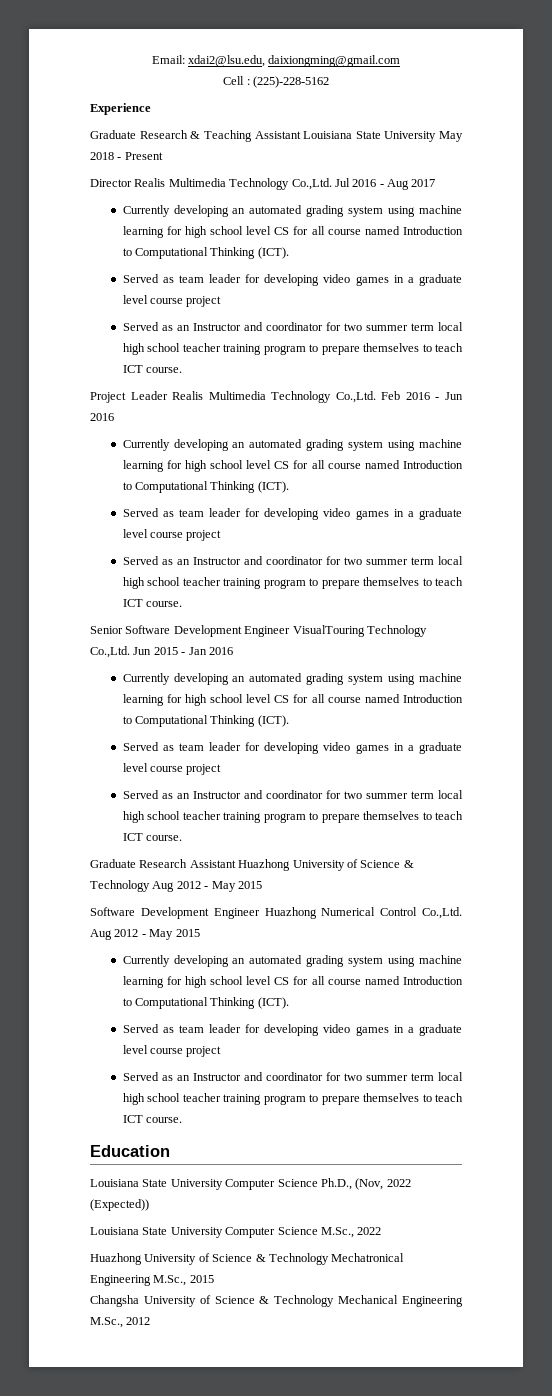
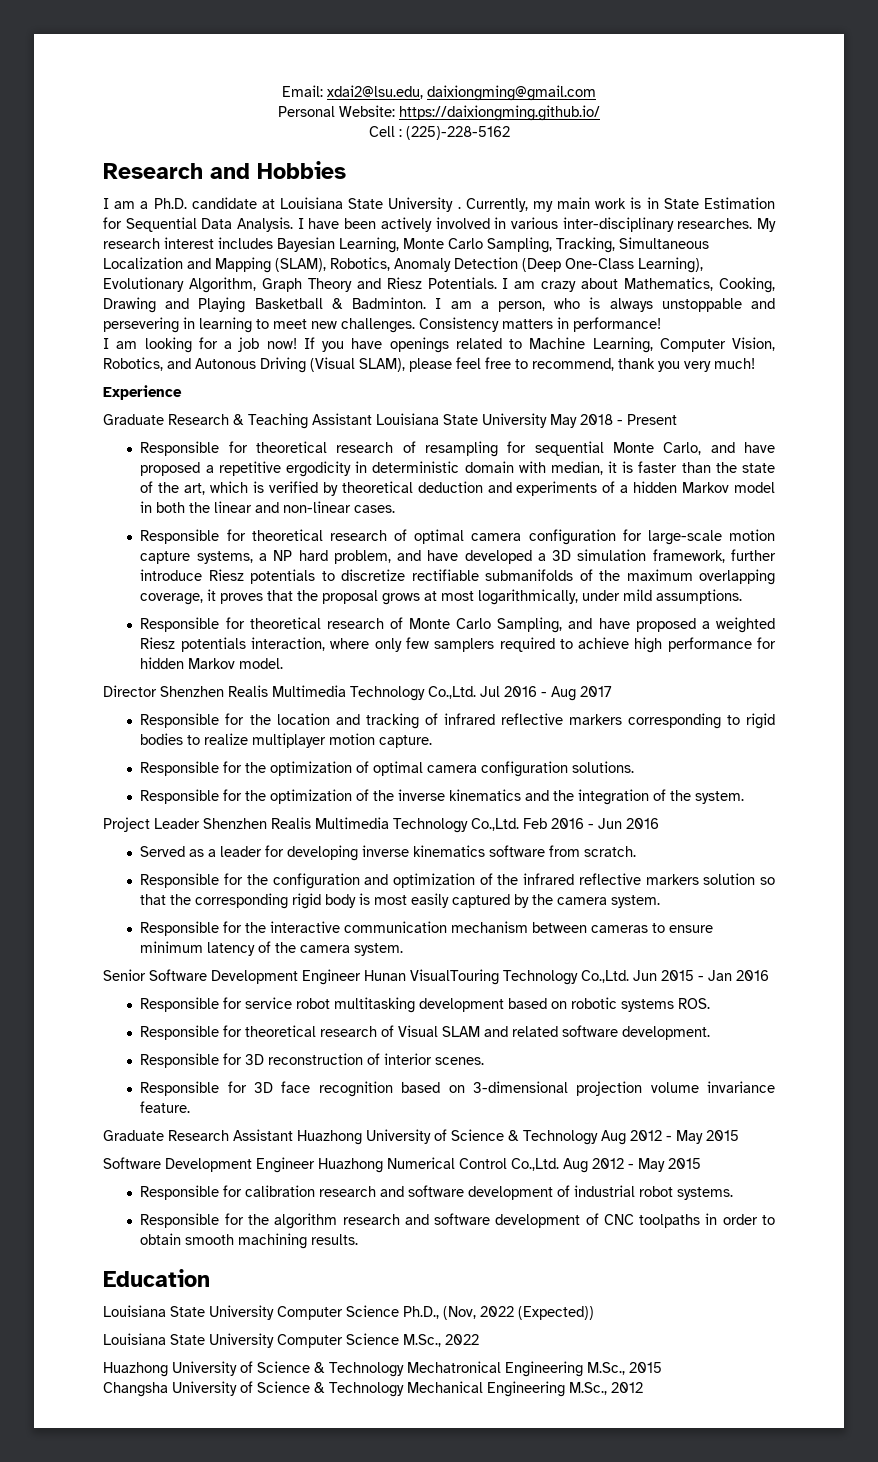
+ Personal Website: https://daixiongming.github.io/
+ Research and Hobbies
+ I am a Ph.D. candidate at Louisiana State University . Currently, my main work is in State Estimation for Sequential Data Analysis. I have been actively involved in various inter-disciplinary researches. My research interest includes Bayesian Learning, Monte Carlo Sampling, Tracking, Simultaneous Localization and Mapping (SLAM), Robotics, Anomaly Detection (Deep One-Class Learning), Evolutionary Algorithm, Graph Theory and Riesz Potentials. I am crazy about Mathematics, Cooking, Drawing and Playing Basketball & Badminton. I am a person, who is always unstoppable and persevering in learning to meet new challenges. Consistency matters in performance!
+ I am looking for a job now! If you have openings related to Machine Learning, Computer Vision, Robotics, and Autonous Driving (Visual SLAM), please feel free to recommend, thank you very much!
+ Responsible for theoretical research of resampling for sequential Monte Carlo, and have proposed a repetitive ergodicity in deterministic domain with median, it is faster than the state of the art, which is verified by theoretical deduction and experiments of a hidden Markov model in both the linear and non-linear cases.
+ Responsible for theoretical research of optimal camera configuration for large-scale motion capture systems, a NP hard problem, and have developed a 3D simulation framework, further introduce Riesz potentials to discretize rectifiable submanifolds of the maximum overlapping coverage, it proves that the proposal grows at most logarithmically, under mild assumptions.
+ Responsible for theoretical research of Monte Carlo Sampling, and have proposed a weighted Riesz potentials interaction, where only few samplers required to achieve high performance for hidden Markov model.
- Director Realis Multimedia Technology Co.,Ltd. Jul 2016 - Aug 2017
- Currently developing an automated grading system using machine learning for high school level CS for all course named Introduction to Computational Thinking (ICT).
- Served as team leader for developing video games in a graduate level course project
- Served as an Instructor and coordinator for two summer term local high school teacher training program to prepare themselves to teach ICT course.
+ Director Shenzhen Realis Multimedia Technology Co.,Ltd. Jul 2016 - Aug 2017
+ Responsible for the location and tracking of infrared reflective markers corresponding to rigid bodies to realize multiplayer motion capture.
+ Responsible for the optimization of optimal camera configuration solutions.
+ Responsible for the optimization of the inverse kinematics and the integration of the system.
- Project Leader Realis Multimedia Technology Co.,Ltd. Feb 2016 - Jun 2016
- Currently developing an automated grading system using machine learning for high school level CS for all course named Introduction to Computational Thinking (ICT).
- Served as team leader for developing video games in a graduate level course project
- Served as an Instructor and coordinator for two summer term local high school teacher training program to prepare themselves to teach ICT course.
+ Project Leader Shenzhen Realis Multimedia Technology Co.,Ltd. Feb 2016 - Jun 2016
+ Served as a leader for developing inverse kinematics software from scratch.
+ Responsible for the configuration and optimization of the infrared reflective markers solution so that the corresponding rigid body is most easily captured by the camera system.
+ Responsible for the interactive communication mechanism between cameras to ensure minimum latency of the camera system.
- Senior Software Development Engineer VisualTouring Technology Co.,Ltd. Jun 2015 - Jan 2016
- Currently developing an automated grading system using machine learning for high school level CS for all course named Introduction to Computational Thinking (ICT).
- Served as team leader for developing video games in a graduate level course project
- Served as an Instructor and coordinator for two summer term local high school teacher training program to prepare themselves to teach ICT course.
+ Senior Software Development Engineer Hunan VisualTouring Technology Co.,Ltd. Jun 2015 - Jan 2016
+ Responsible for service robot multitasking development based on robotic systems ROS.
+ Responsible for theoretical research of Visual SLAM and related software development.
+ Responsible for 3D reconstruction of interior scenes.
+ Responsible for 3D face recognition based on 3-dimensional projection volume invariance feature.
  Software Development Engineer Huazhong Numerical Control Co.,Ltd. Aug 2012 - May 2015
- Currently developing an automated grading system using machine learning for high school level CS for all course named Introduction to Computational Thinking (ICT).
- Served as team leader for developing video games in a graduate level course project
- Served as an Instructor and coordinator for two summer term local high school teacher training program to prepare themselves to teach ICT course.
+ Responsible for calibration research and software development of industrial robot systems.
+ Responsible for the algorithm research and software development of CNC toolpaths in order to obtain smooth machining results.

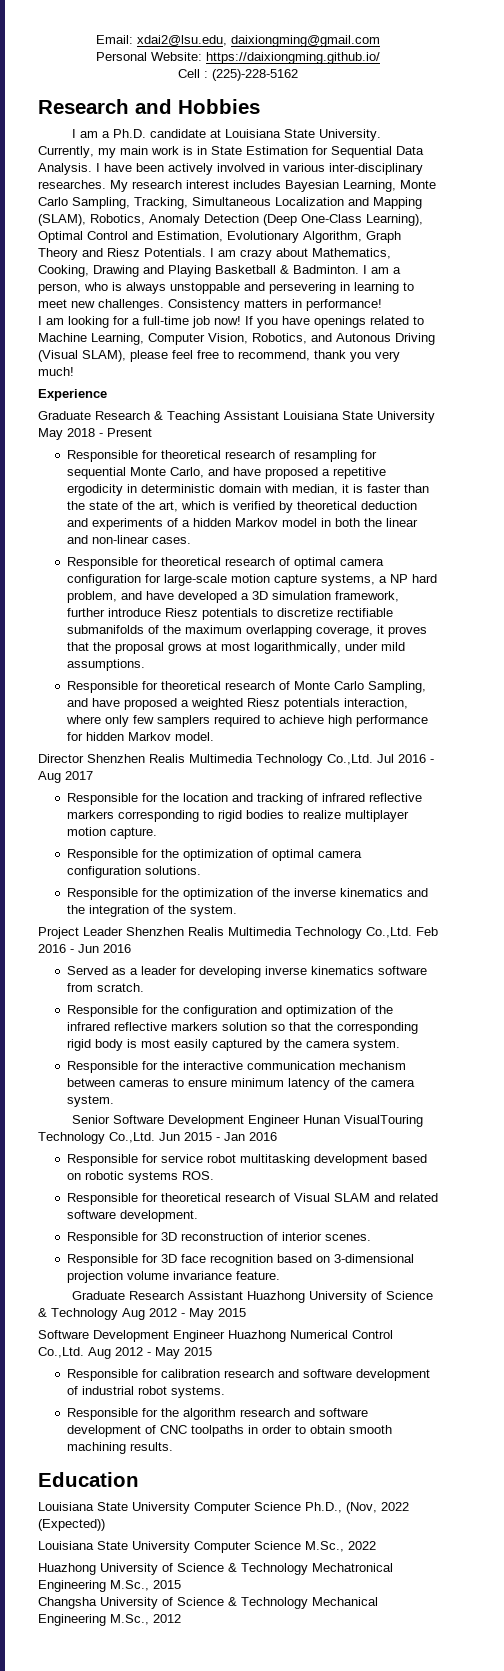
- I am a Ph.D. candidate at Louisiana State University .
+ I am a Ph.D. candidate at Louisiana State University.
- My research interest includes Bayesian Learning, Monte Carlo Sampling, Tracking, Simultaneous Localization and Mapping (SLAM), Robotics, Anomaly Detection (Deep One-Class Learning), Evolutionary Algorithm, Graph Theory and Riesz Potentials.
+ My research interest includes Bayesian Learning, Monte Carlo Sampling, Tracking, Simultaneous Localization and Mapping (SLAM), Robotics, Anomaly Detection (Deep One-Class Learning), Optimal Control and Estimation, Evolutionary Algorithm, Graph Theory and Riesz Potentials.
- I am looking for a job now!
+ I am looking for a full-time job now!

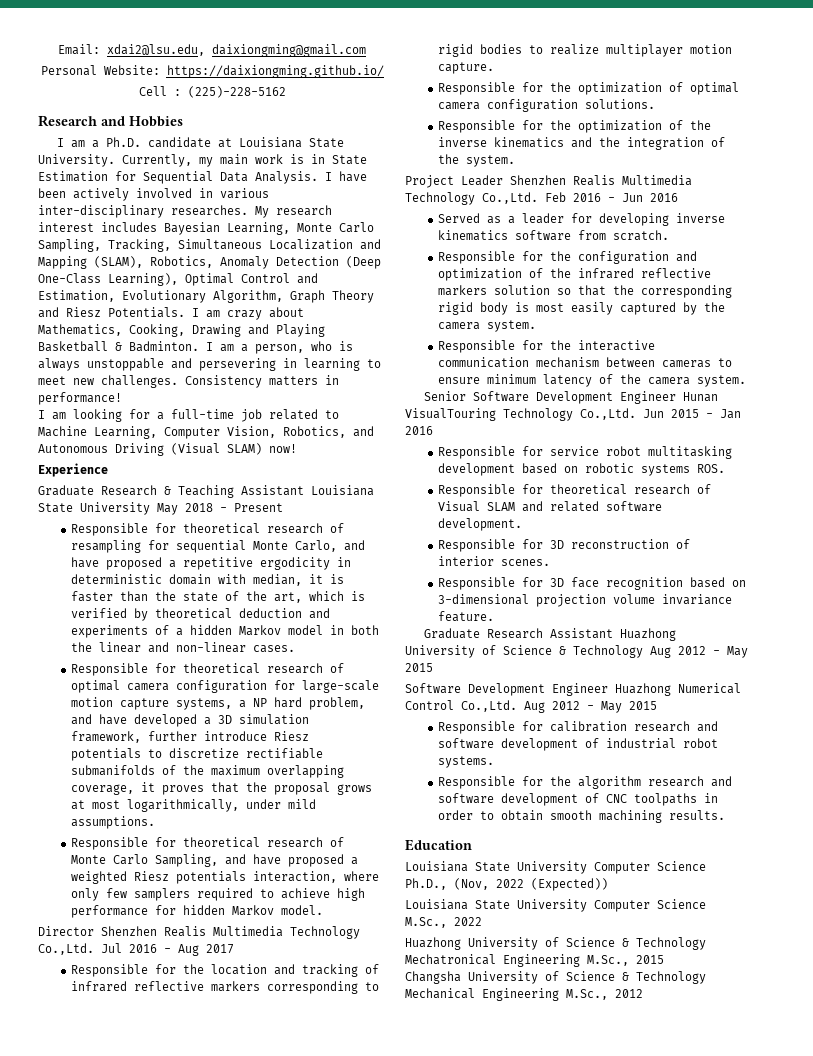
- I am looking for a full-time job now! If you have openings related to Machine Learning, Computer Vision, Robotics, and Autonous Driving (Visual SLAM), please feel free to recommend, thank you very much!
+ I am looking for a full-time job related to Machine Learning, Computer Vision, Robotics, and Autonomous Driving (Visual SLAM) now!

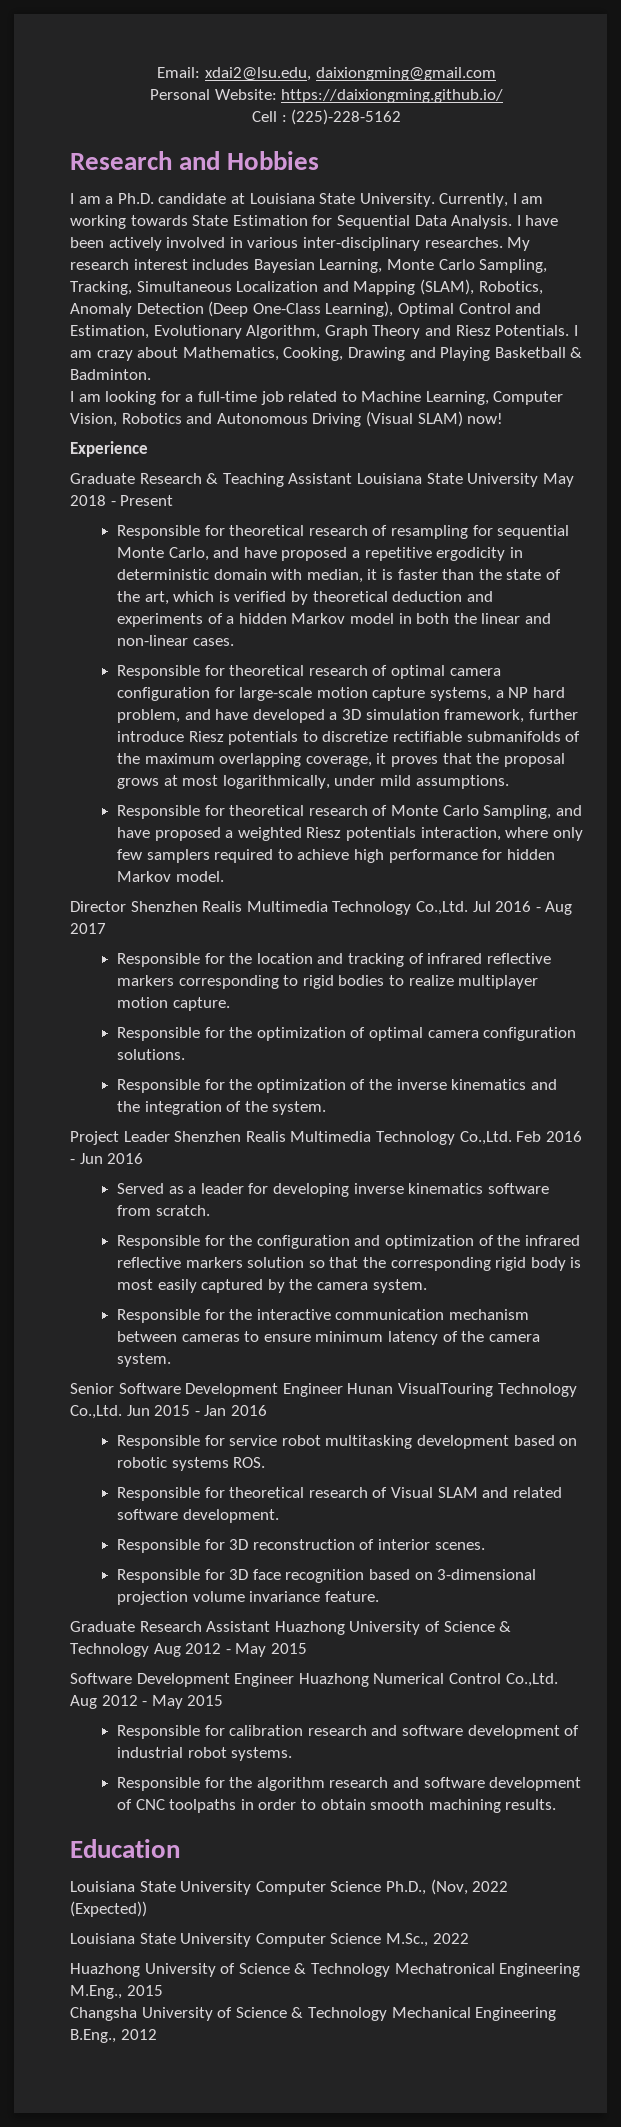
- Currently, my main work is in State Estimation for Sequential Data Analysis.
+ Currently, I am working towards State Estimation for Sequential Data Analysis.
- I am a person, who is always unstoppable and persevering in learning to meet new challenges. Consistency matters in performance!
- I am looking for a full-time job related to Machine Learning, Computer Vision, Robotics, and Autonomous Driving (Visual SLAM) now!
+ I am looking for a full-time job related to Machine Learning, Computer Vision, Robotics and Autonomous Driving (Visual SLAM) now!
- Huazhong University of Science & Technology Mechatronical Engineering M.Sc., 2015
+ Huazhong University of Science & Technology Mechatronical Engineering M.Eng., 2015
- Changsha University of Science & Technology Mechanical Engineering M.Sc., 2012
+ Changsha University of Science & Technology Mechanical Engineering B.Eng., 2012

